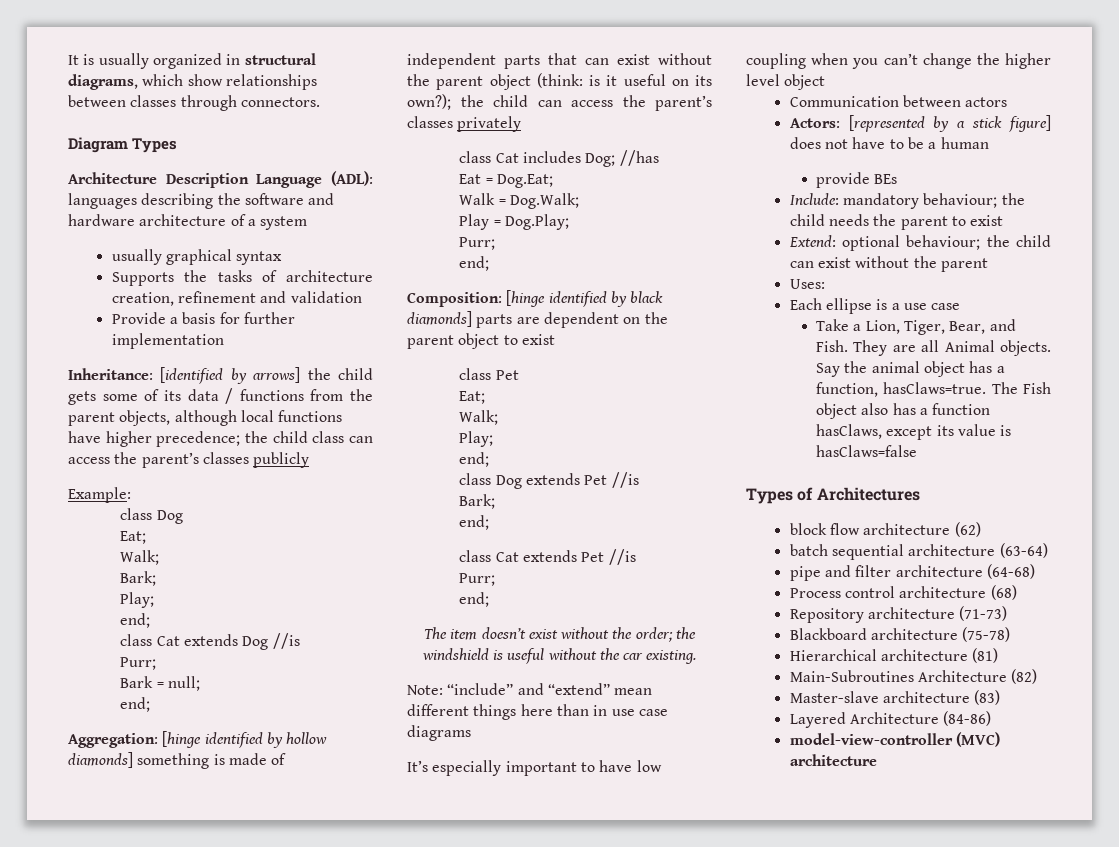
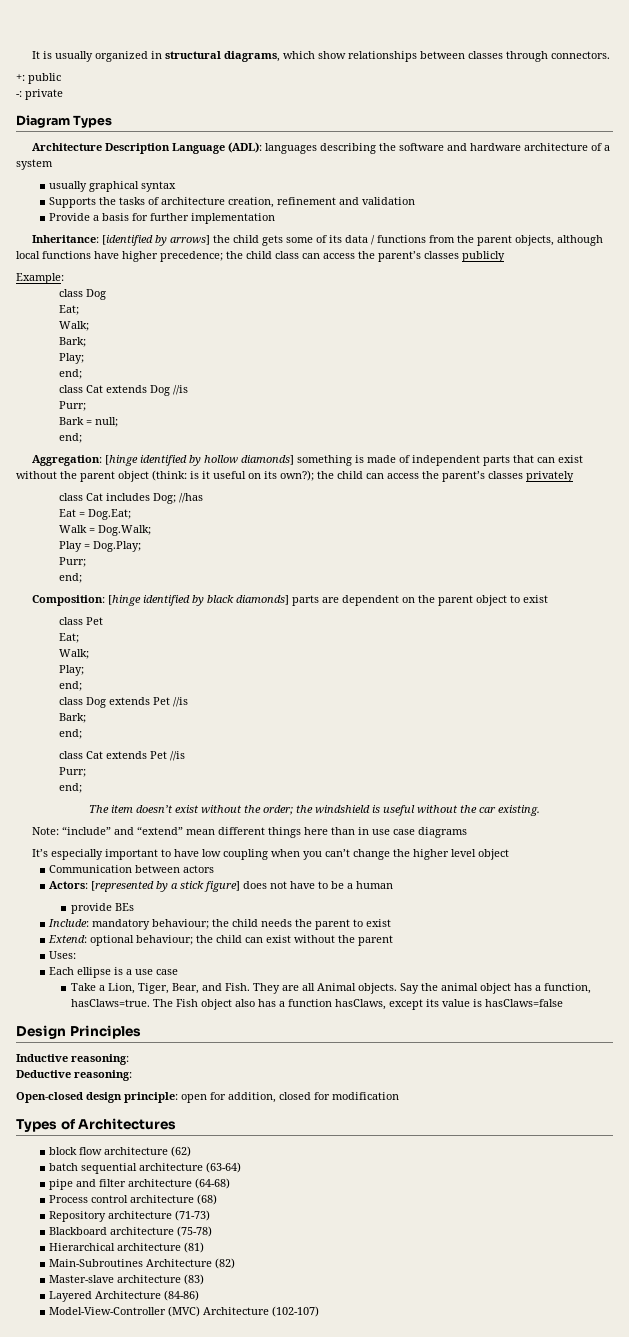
+ +: public
+ -: private
+ Design Principles
+ Inductive reasoning:
+ Deductive reasoning:
+ Open-closed design principle: open for addition, closed for modification
- model-view-controller (MVC) architecture
+ Model-View-Controller (MVC) Architecture (102-107)

